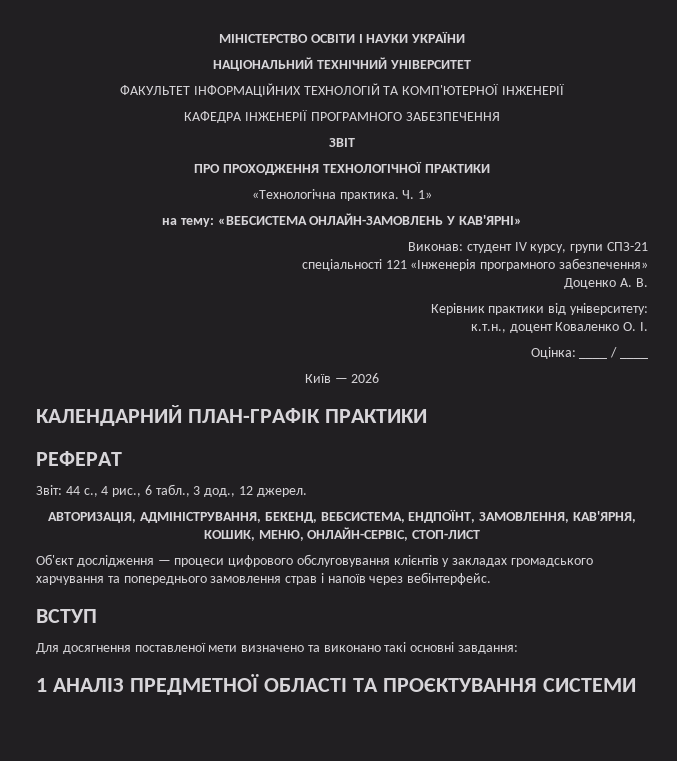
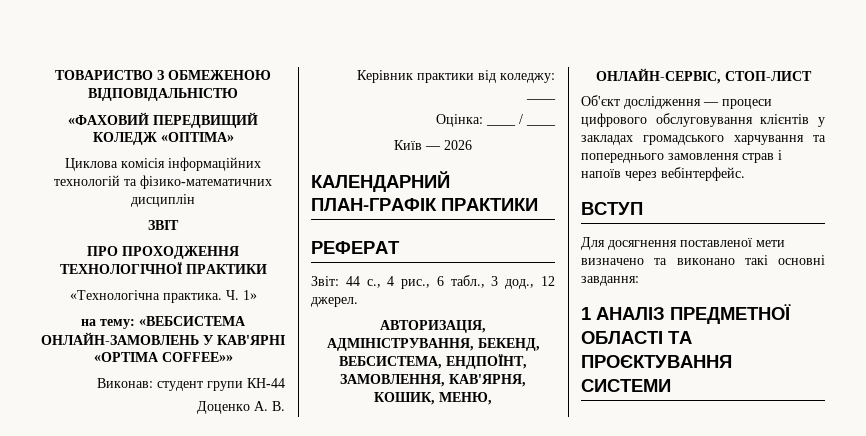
- МІНІСТЕРСТВО ОСВІТИ І НАУКИ УКРАЇНИ
- НАЦІОНАЛЬНИЙ ТЕХНІЧНИЙ УНІВЕРСИТЕТ
- ФАКУЛЬТЕТ ІНФОРМАЦІЙНИХ ТЕХНОЛОГІЙ ТА КОМП'ЮТЕРНОЇ ІНЖЕНЕРІЇ
- КАФЕДРА ІНЖЕНЕРІЇ ПРОГРАМНОГО ЗАБЕЗПЕЧЕННЯ
+ ТОВАРИСТВО З ОБМЕЖЕНОЮ ВІДПОВІДАЛЬНІСТЮ
+ «ФАХОВИЙ ПЕРЕДВИЩИЙ КОЛЕДЖ «ОПТІМА»
+ Циклова комісія інформаційних технологій та фізико-математичних дисциплін
- на тему: «ВЕБСИСТЕМА ОНЛАЙН-ЗАМОВЛЕНЬ У КАВ'ЯРНІ»
+ на тему: «ВЕБСИСТЕМА ОНЛАЙН-ЗАМОВЛЕНЬ У КАВ'ЯРНІ «OPTIMA COFFEE»»
- Виконав: студент IV курсу, групи СПЗ-21
- спеціальності 121 «Інженерія програмного забезпечення»
+ Виконав: студент групи КН-44
- Керівник практики від університету:
- к.т.н., доцент Коваленко О. І.
+ Керівник практики від коледжу:
+ ____

